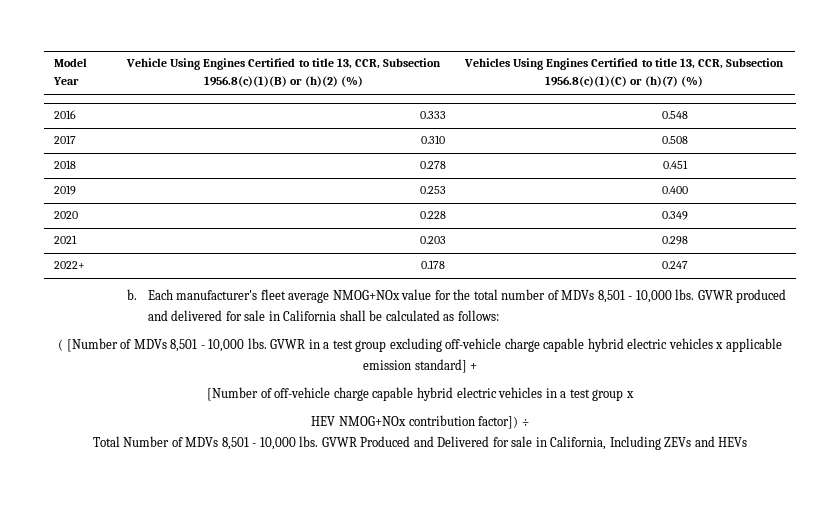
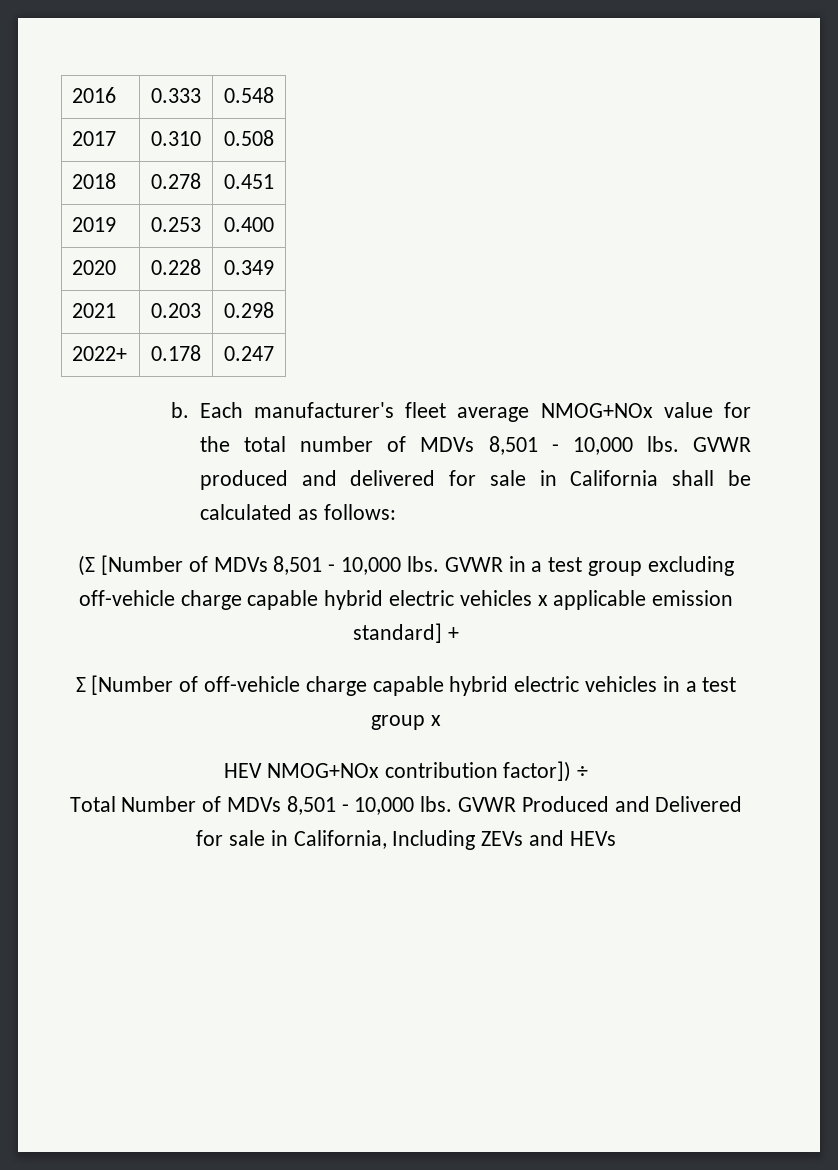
- Model Year | Vehicle Using Engines Certified to title 13, CCR, Subsection 1956.8(c)(1)(B) or (h)(2) (%) | Vehicles Using Engines Certified to title 13, CCR, Subsection 1956.8(c)(1)(C) or (h)(7) (%)
- ( [Number of MDVs 8,501 - 10,000 lbs.
+ (Σ [Number of MDVs 8,501 - 10,000 lbs.
- [Number of off-vehicle charge capable hybrid electric vehicles in a test group x
+ Σ [Number of off-vehicle charge capable hybrid electric vehicles in a test group x

